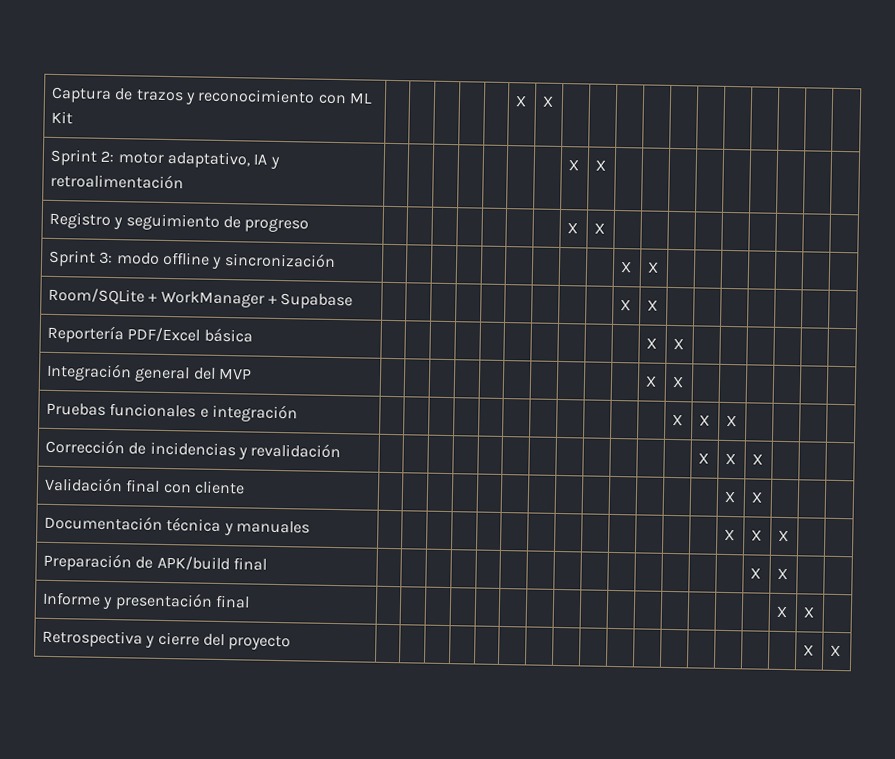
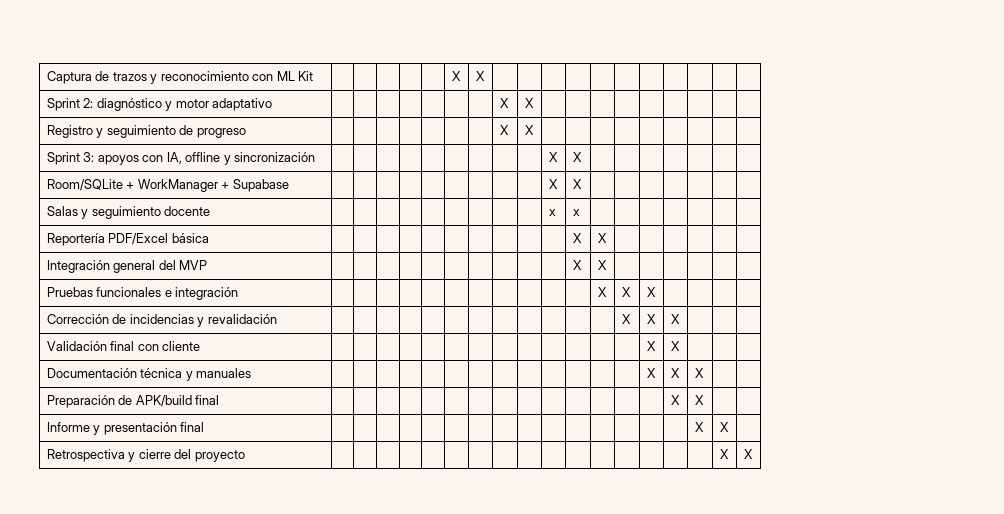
- Sprint 2: motor adaptativo, IA y retroalimentación | | | | | | | | X | X | | | | | | | | |
+ Sprint 2: diagnóstico y motor adaptativo | | | | | | | | X | X | | | | | | | | |
- Sprint 3: modo offline y sincronización | | | | | | | | | | X | X | | | | | | |
+ Sprint 3: apoyos con IA, offline y sincronización | | | | | | | | | | X | X | | | | | | |
+ Salas y seguimiento docente | | | | | | | | | | x | x | | | | | | |

